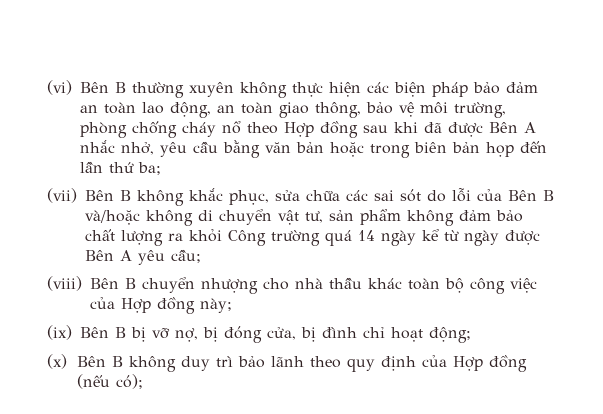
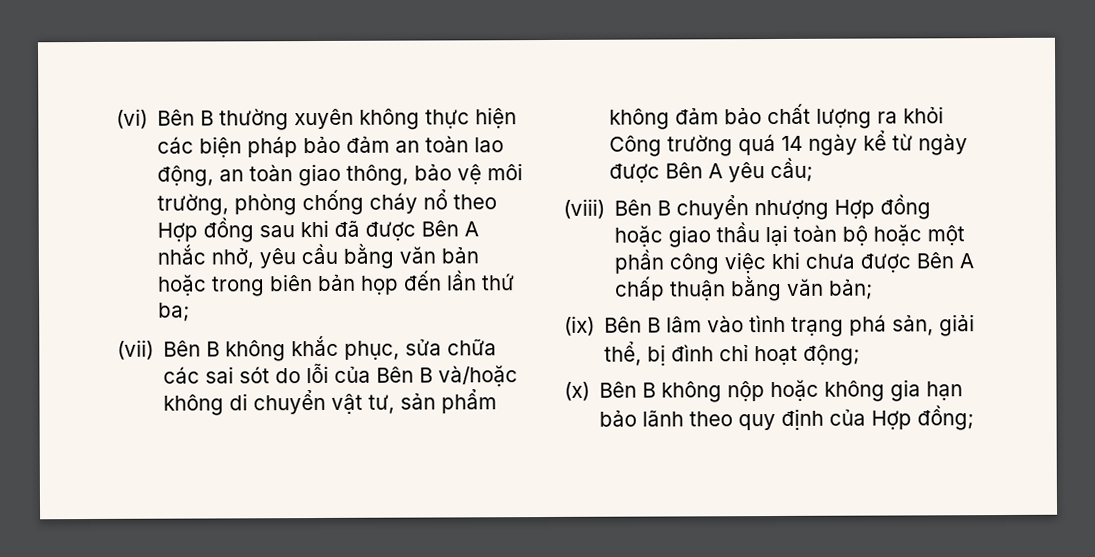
- (viii) Bên B chuyển nhượng cho nhà thầu khác toàn bộ công việc của Hợp đồng này;
- (ix) Bên B bị vỡ nợ, bị đóng cửa, bị đình chỉ hoạt động;
+ (viii) Bên B chuyển nhượng Hợp đồng hoặc giao thầu lại toàn bộ hoặc một phần công việc khi chưa được Bên A chấp thuận bằng văn bản;
+ (ix) Bên B lâm vào tình trạng phá sản, giải thể, bị đình chỉ hoạt động;
- (x) Bên B không duy trì bảo lãnh theo quy định của Hợp đồng (nếu có);
+ (x) Bên B không nộp hoặc không gia hạn bảo lãnh theo quy định của Hợp đồng;

